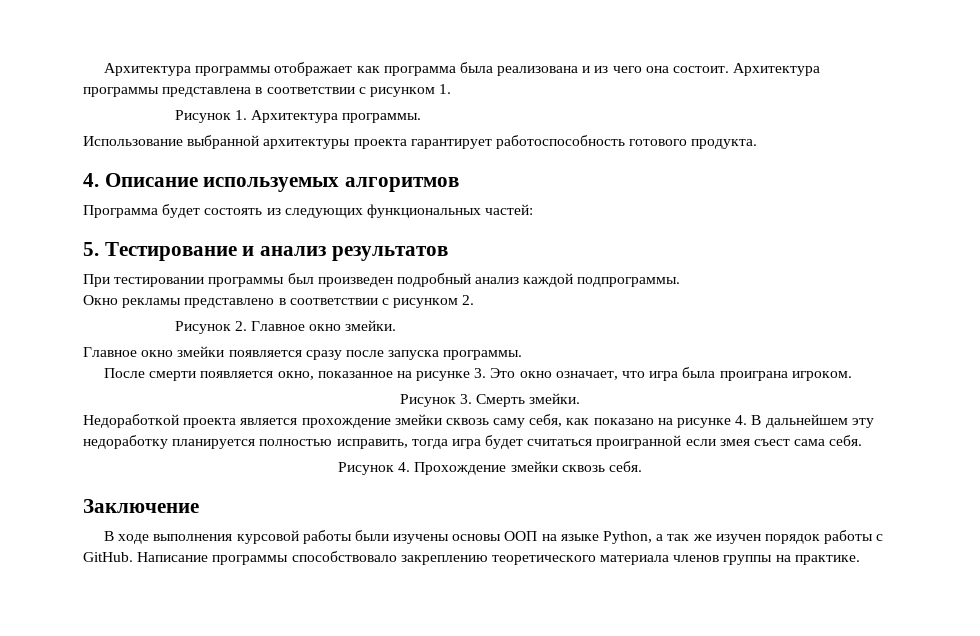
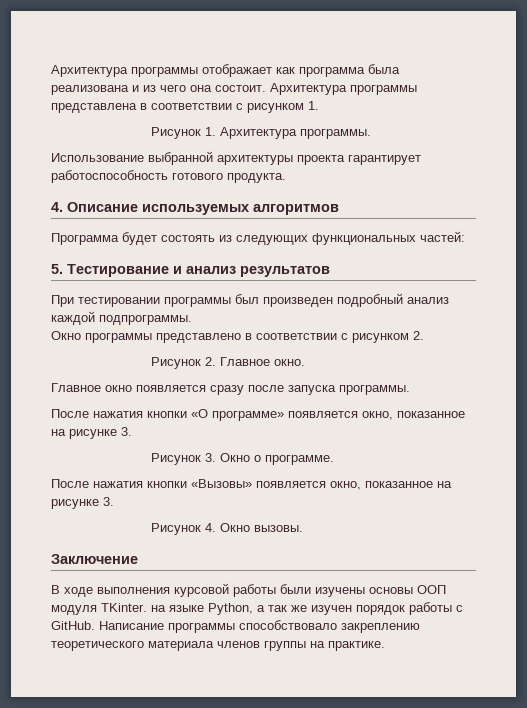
- Окно рекламы представлено в соответствии с рисунком 2.
+ Окно программы представлено в соответствии с рисунком 2.
- Рисунок 2. Главное окно змейки.
- Главное окно змейки появляется сразу после запуска программы.
+ Рисунок 2. Главное окно.
+ Главное окно появляется сразу после запуска программы.
- После смерти появляется окно, показанное на рисунке 3. Это окно означает, что игра была проиграна игроком.
- Рисунок 3. Смерть змейки.
- Недоработкой проекта является прохождение змейки сквозь саму себя, как показано на рисунке 4. В дальнейшем эту недоработку планируется полностью исправить, тогда игра будет считаться проигранной если змея съест сама себя.
- Рисунок 4. Прохождение змейки сквозь себя.
+ После нажатия кнопки «О программе» появляется окно, показанное на рисунке 3.
+ Рисунок 3. Окно о программе.
+ После нажатия кнопки «Вызовы» появляется окно, показанное на рисунке 3.
+ Рисунок 4. Окно вызовы.
- В ходе выполнения курсовой работы были изучены основы ООП на языке Python, а так же изучен порядок работы с GitHub.
+ В ходе выполнения курсовой работы были изучены основы ООП модуля TKinter. на языке Python, а так же изучен порядок работы с GitHub.

